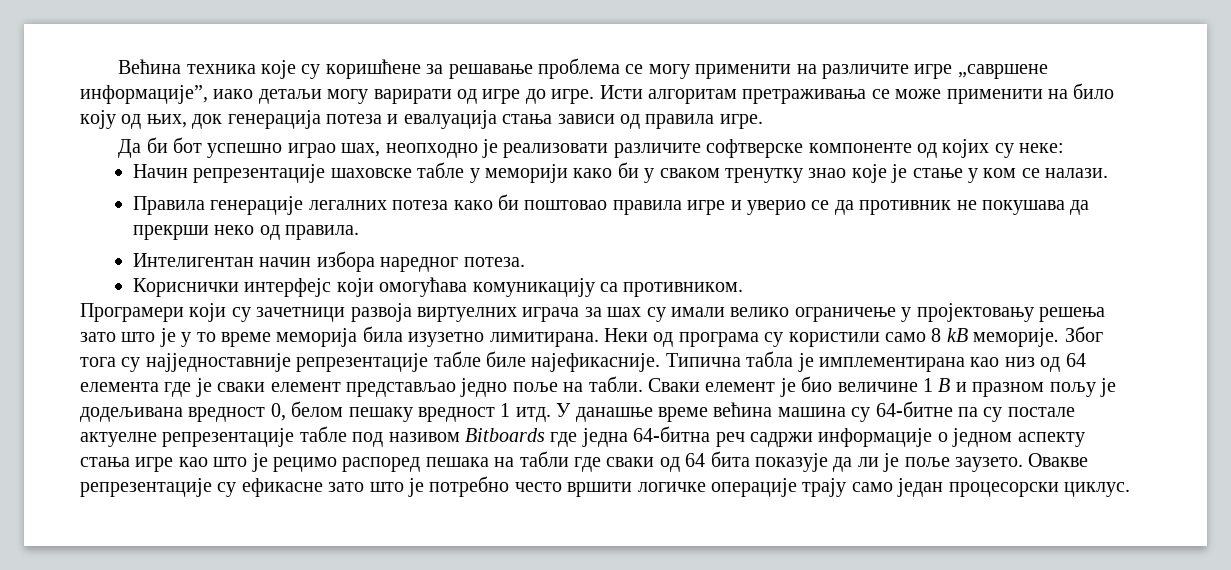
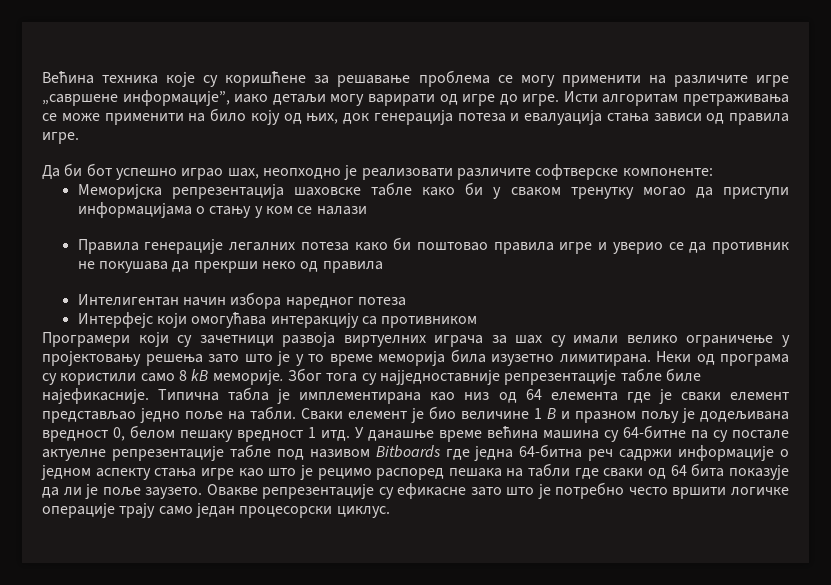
- Да би бот успешно играо шах, неопходно је реализовати различите софтверске компоненте од којих су неке:
- Начин репрезентације шаховске табле у меморији како би у сваком тренутку знао које је стање у ком се налази.
+ Да би бот успешно играо шах, неопходно је реализовати различите софтверске компоненте:
+ Меморијска репрезентација шаховске табле како би у сваком тренутку могао да приступи информацијама о стању у ком се налази
- Правила генерације легалних потеза како би поштовао правила игре и уверио се да противник не покушава да прекрши неко од правила.
+ Правила генерације легалних потеза како би поштовао правила игре и уверио се да противник не покушава да прекрши неко од правила
- Интелигентан начин избора наредног потеза.
- Кориснички интерфејс који омогућава комуникацију са противником.
+ Интелигентан начин избора наредног потеза
+ Интерфејс који омогућава интеракцију са противником

